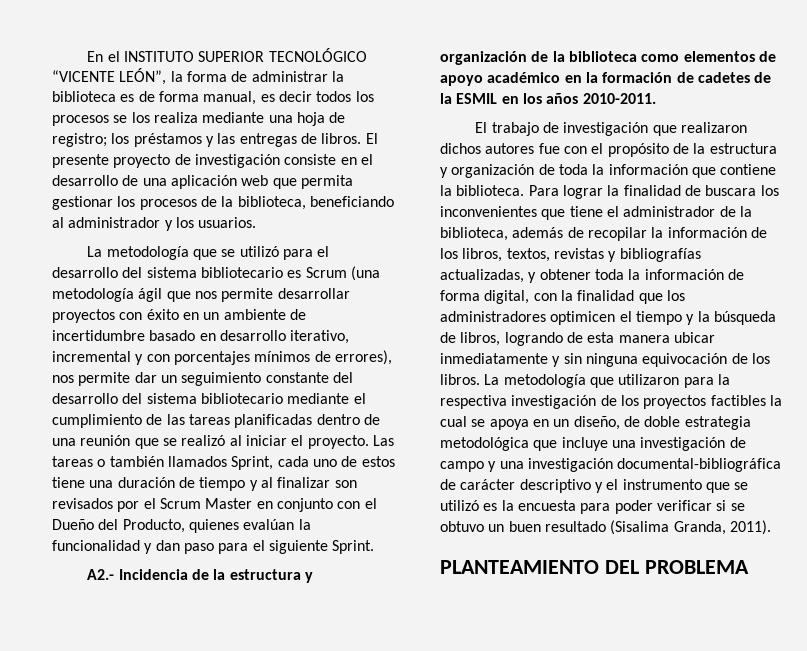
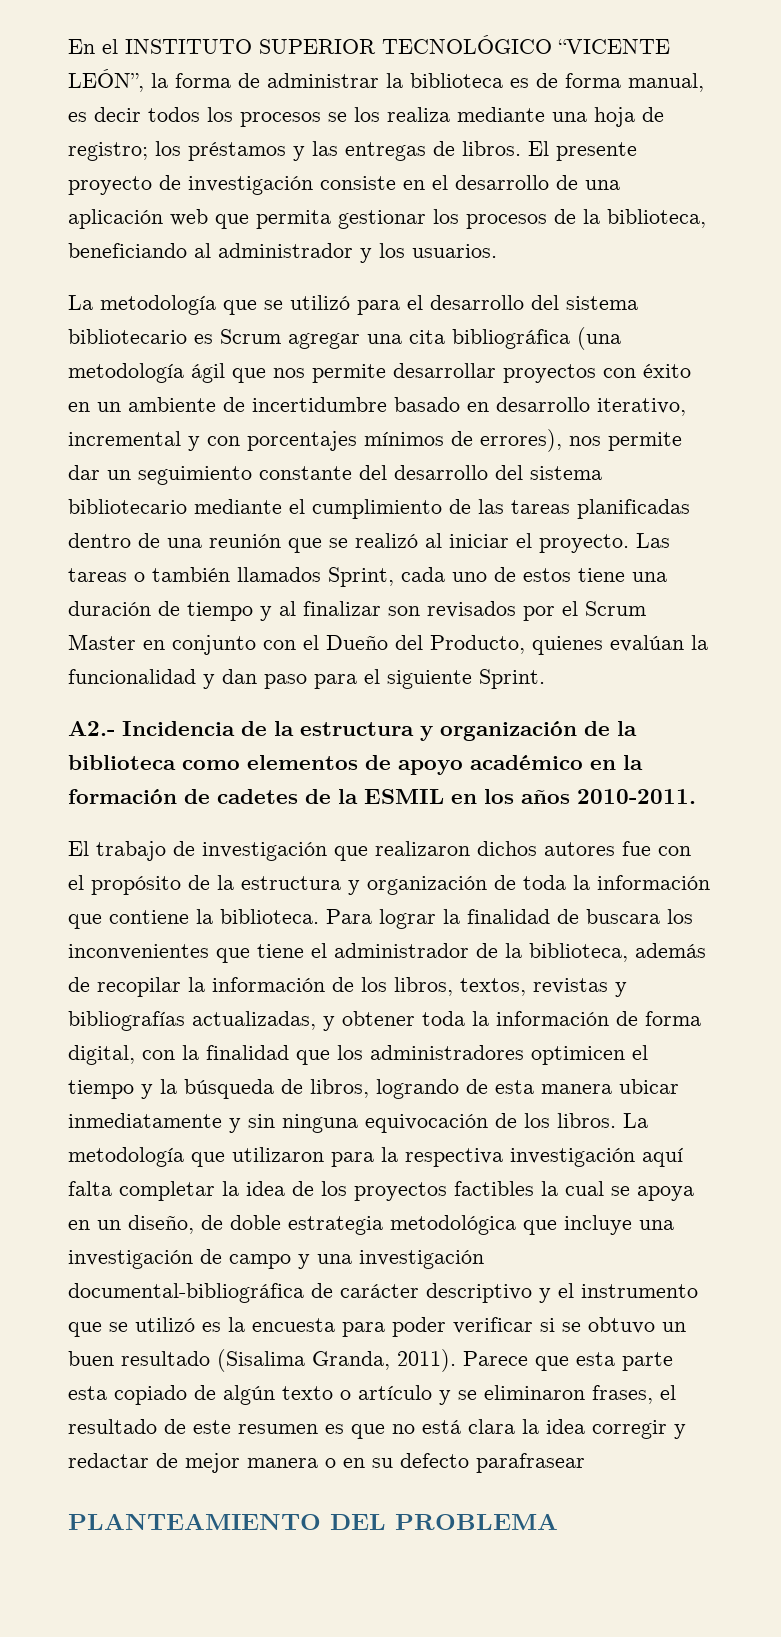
- La metodología que se utilizó para el desarrollo del sistema bibliotecario es Scrum (una metodología ágil que nos permite desarrollar proyectos con éxito en un ambiente de incertidumbre basado en desarrollo iterativo, incremental y con porcentajes mínimos de errores), nos permite dar un seguimiento constante del desarrollo del sistema bibliotecario mediante el cumplimiento de las tareas planificadas dentro de una reunión que se realizó al iniciar el proyecto.
+ La metodología que se utilizó para el desarrollo del sistema bibliotecario es Scrum agregar una cita bibliográfica (una metodología ágil que nos permite desarrollar proyectos con éxito en un ambiente de incertidumbre basado en desarrollo iterativo, incremental y con porcentajes mínimos de errores), nos permite dar un seguimiento constante del desarrollo del sistema bibliotecario mediante el cumplimiento de las tareas planificadas dentro de una reunión que se realizó al iniciar el proyecto.
- La metodología que utilizaron para la respectiva investigación de los proyectos factibles la cual se apoya en un diseño, de doble estrategia metodológica que incluye una investigación de campo y una investigación documental-bibliográfica de carácter descriptivo y el instrumento que se utilizó es la encuesta para poder verificar si se obtuvo un buen resultado (Sisalima Granda, 2011).
+ La metodología que utilizaron para la respectiva investigación aquí falta completar la idea de los proyectos factibles la cual se apoya en un diseño, de doble estrategia metodológica que incluye una investigación de campo y una investigación documental-bibliográfica de carácter descriptivo y el instrumento que se utilizó es la encuesta para poder verificar si se obtuvo un buen resultado (Sisalima Granda, 2011). Parece que esta parte esta copiado de algún texto o artículo y se eliminaron frases, el resultado de este resumen es que no está clara la idea corregir y redactar de mejor manera o en su defecto parafrasear

